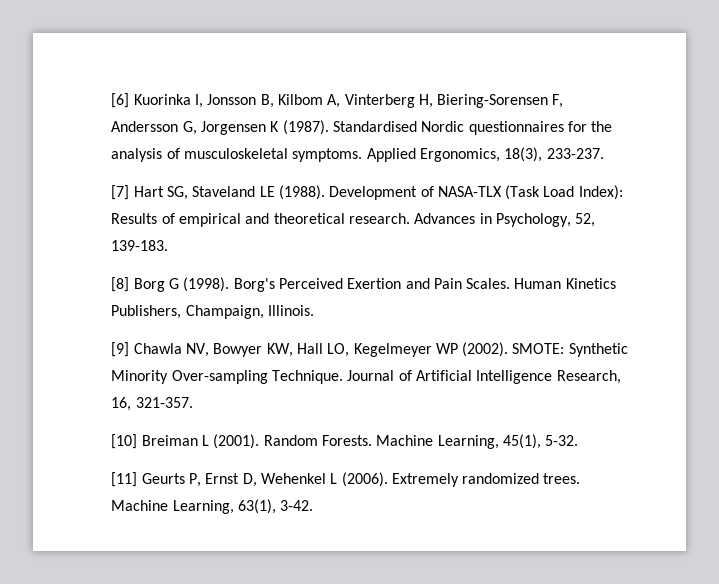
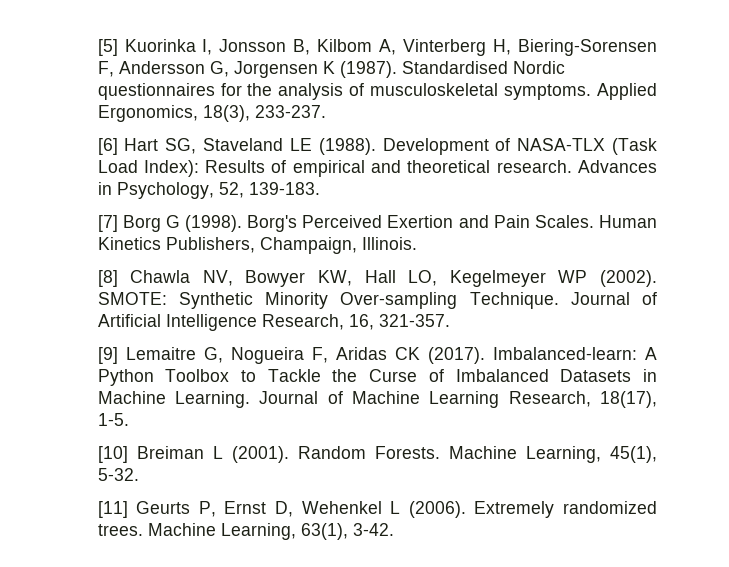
- [6] Kuorinka I, Jonsson B, Kilbom A, Vinterberg H, Biering-Sorensen F, Andersson G, Jorgensen K (1987).
+ [5] Kuorinka I, Jonsson B, Kilbom A, Vinterberg H, Biering-Sorensen F, Andersson G, Jorgensen K (1987).
- [7] Hart SG, Staveland LE (1988).
+ [6] Hart SG, Staveland LE (1988).
- [8] Borg G (1998).
+ [7] Borg G (1998).
- [9] Chawla NV, Bowyer KW, Hall LO, Kegelmeyer WP (2002).
+ [8] Chawla NV, Bowyer KW, Hall LO, Kegelmeyer WP (2002).
+ [9] Lemaitre G, Nogueira F, Aridas CK (2017). Imbalanced-learn: A Python Toolbox to Tackle the Curse of Imbalanced Datasets in Machine Learning. Journal of Machine Learning Research, 18(17), 1-5.

